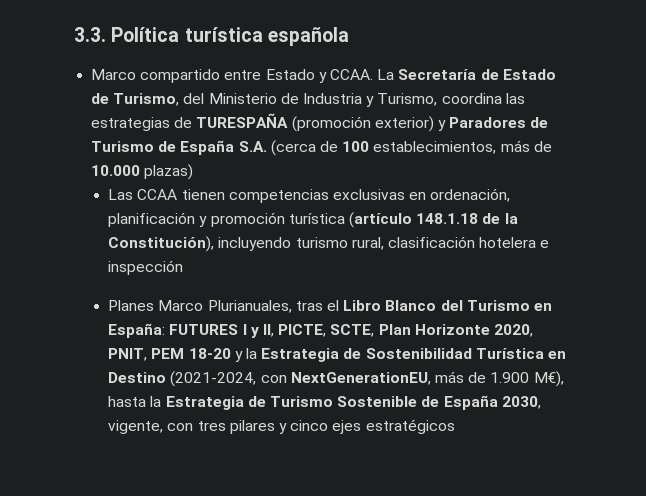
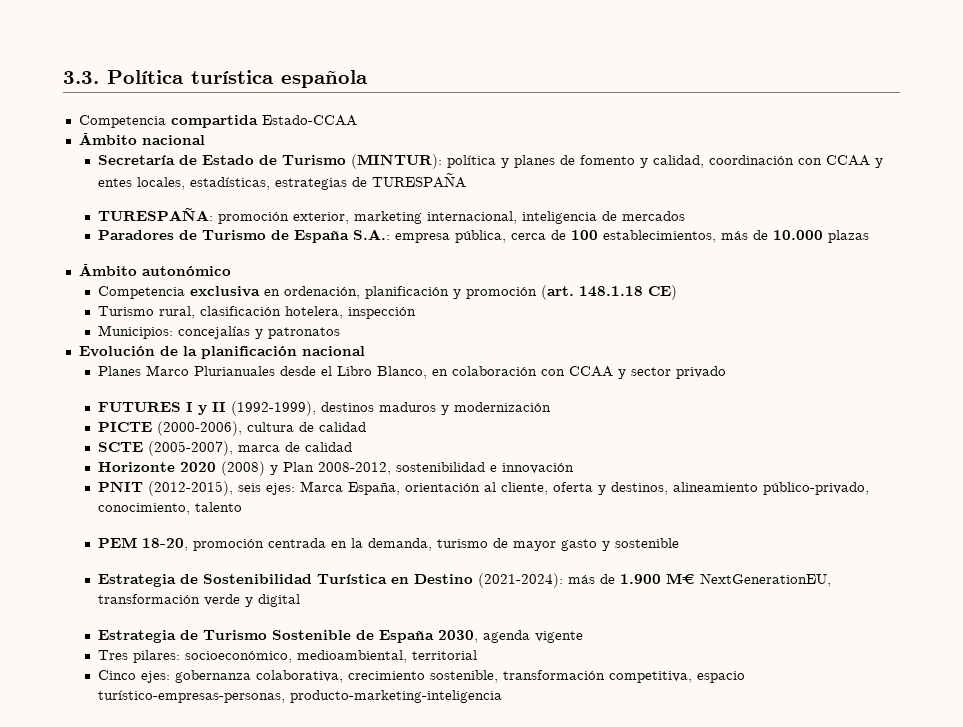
- Marco compartido entre Estado y CCAA. La Secretaría de Estado de Turismo, del Ministerio de Industria y Turismo, coordina las estrategias de TURESPAÑA (promoción exterior) y Paradores de Turismo de España S.A. (cerca de 100 establecimientos, más de 10.000 plazas)
- Las CCAA tienen competencias exclusivas en ordenación, planificación y promoción turística (artículo 148.1.18 de la Constitución), incluyendo turismo rural, clasificación hotelera e inspección
- Planes Marco Plurianuales, tras el Libro Blanco del Turismo en España: FUTURES I y II, PICTE, SCTE, Plan Horizonte 2020, PNIT, PEM 18-20 y la Estrategia de Sostenibilidad Turística en Destino (2021-2024, con NextGenerationEU, más de 1.900 M€), hasta la Estrategia de Turismo Sostenible de España 2030, vigente, con tres pilares y cinco ejes estratégicos
+ Competencia compartida Estado-CCAA
+ Ámbito nacional
+ Secretaría de Estado de Turismo (MINTUR): política y planes de fomento y calidad, coordinación con CCAA y entes locales, estadísticas, estrategias de TURESPAÑA
+ TURESPAÑA: promoción exterior, marketing internacional, inteligencia de mercados
+ Paradores de Turismo de España S.A.: empresa pública, cerca de 100 establecimientos, más de 10.000 plazas
+ Ámbito autonómico
+ Competencia exclusiva en ordenación, planificación y promoción (art. 148.1.18 CE)
+ Turismo rural, clasificación hotelera, inspección
+ Municipios: concejalías y patronatos
+ Evolución de la planificación nacional
+ Planes Marco Plurianuales desde el Libro Blanco, en colaboración con CCAA y sector privado
+ FUTURES I y II (1992-1999), destinos maduros y modernización
+ PICTE (2000-2006), cultura de calidad
+ SCTE (2005-2007), marca de calidad
+ Horizonte 2020 (2008) y Plan 2008-2012, sostenibilidad e innovación
+ PNIT (2012-2015), seis ejes: Marca España, orientación al cliente, oferta y destinos, alineamiento público-privado, conocimiento, talento
+ PEM 18-20, promoción centrada en la demanda, turismo de mayor gasto y sostenible
+ Estrategia de Sostenibilidad Turística en Destino (2021-2024): más de 1.900 M€ NextGenerationEU, transformación verde y digital
+ Estrategia de Turismo Sostenible de España 2030, agenda vigente
+ Tres pilares: socioeconómico, medioambiental, territorial
+ Cinco ejes: gobernanza colaborativa, crecimiento sostenible, transformación competitiva, espacio turístico-empresas-personas, producto-marketing-inteligencia

